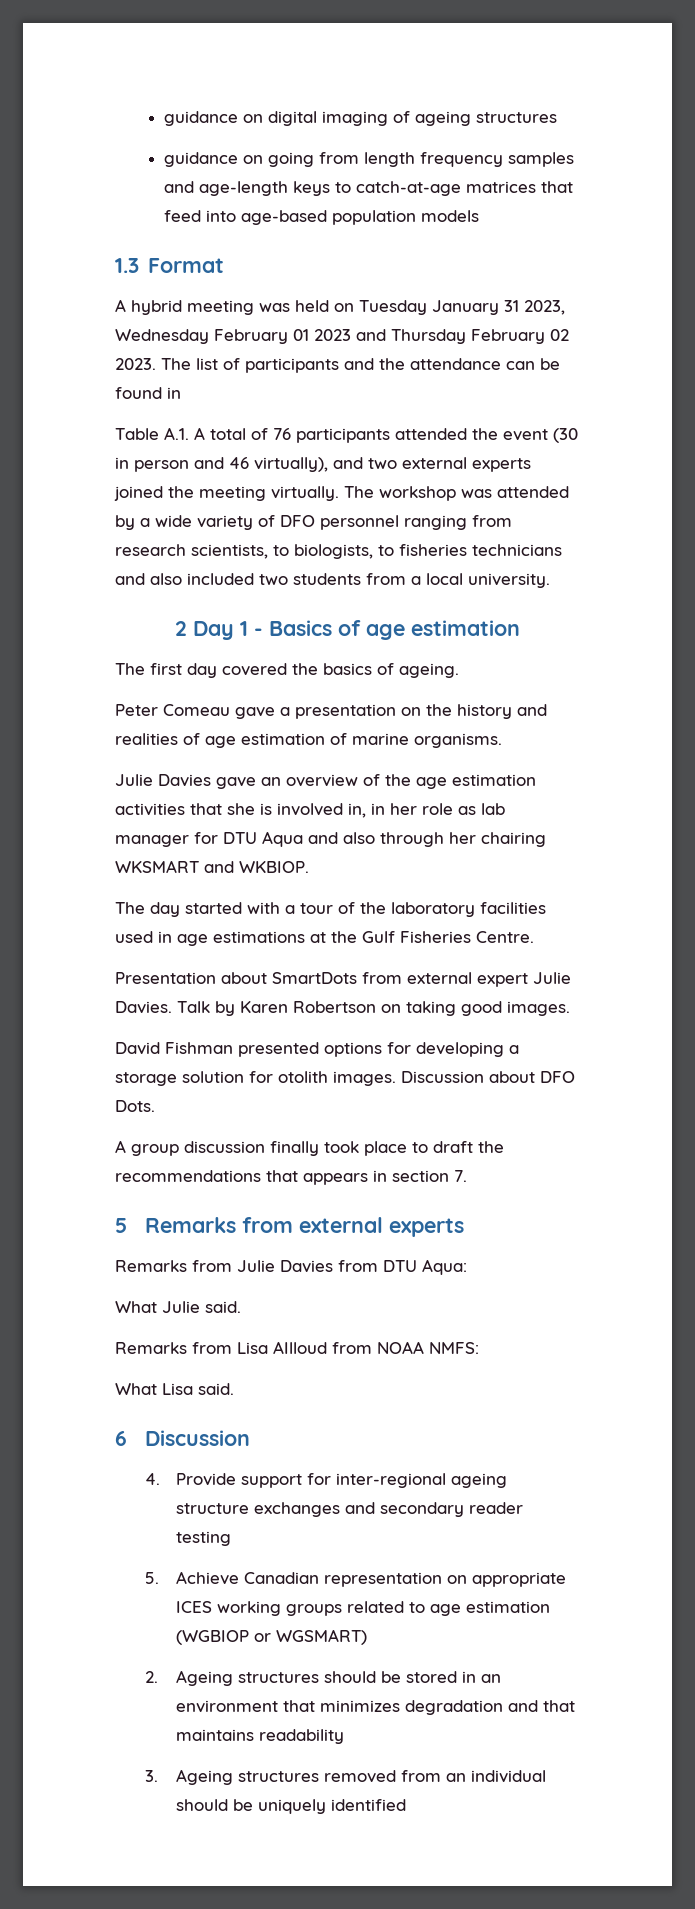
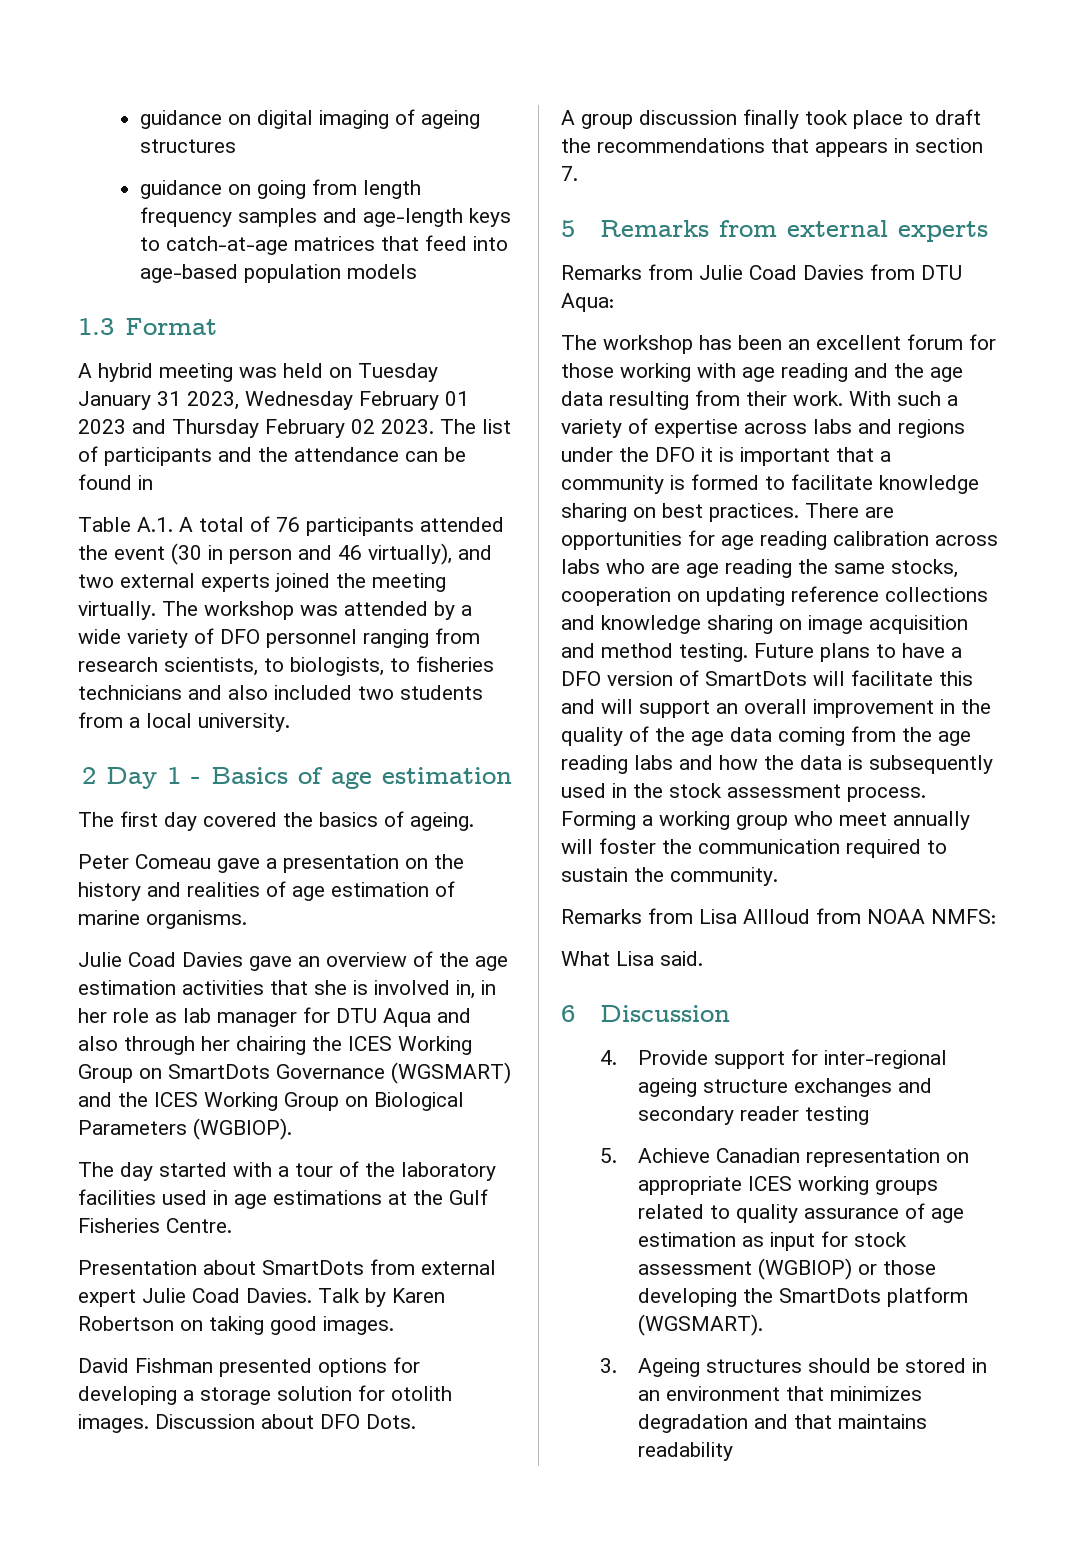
- Julie Davies gave an overview of the age estimation activities that she is involved in, in her role as lab manager for DTU Aqua and also through her chairing WKSMART and WKBIOP.
+ Julie Coad Davies gave an overview of the age estimation activities that she is involved in, in her role as lab manager for DTU Aqua and also through her chairing the ICES Working Group on SmartDots Governance (WGSMART) and the ICES Working Group on Biological Parameters (WGBIOP).
- Presentation about SmartDots from external expert Julie Davies.
+ Presentation about SmartDots from external expert Julie Coad Davies.
- Remarks from Julie Davies from DTU Aqua:
+ Remarks from Julie Coad Davies from DTU Aqua:
- What Julie said.
+ The workshop has been an excellent forum for those working with age reading and the age data resulting from their work. With such a variety of expertise across labs and regions under the DFO it is important that a community is formed to facilitate knowledge sharing on best practices. There are opportunities for age reading calibration across labs who are age reading the same stocks, cooperation on updating reference collections and knowledge sharing on image acquisition and method testing. Future plans to have a DFO version of SmartDots will facilitate this and will support an overall improvement in the quality of the age data coming from the age reading labs and how the data is subsequently used in the stock assessment process. Forming a working group who meet annually will foster the communication required to sustain the community.
- 5. Achieve Canadian representation on appropriate ICES working groups related to age estimation (WGBIOP or WGSMART)
- 2. Ageing structures should be stored in an environment that minimizes degradation and that maintains readability
+ 5. Achieve Canadian representation on appropriate ICES working groups related to quality assurance of age estimation as input for stock assessment (WGBIOP) or those developing the SmartDots platform (WGSMART).
+ 3. Ageing structures should be stored in an environment that minimizes degradation and that maintains readability
- 3. Ageing structures removed from an individual should be uniquely identified

